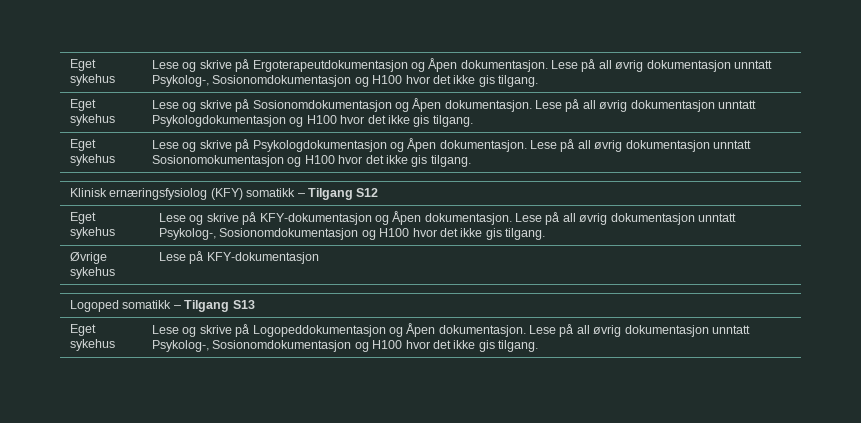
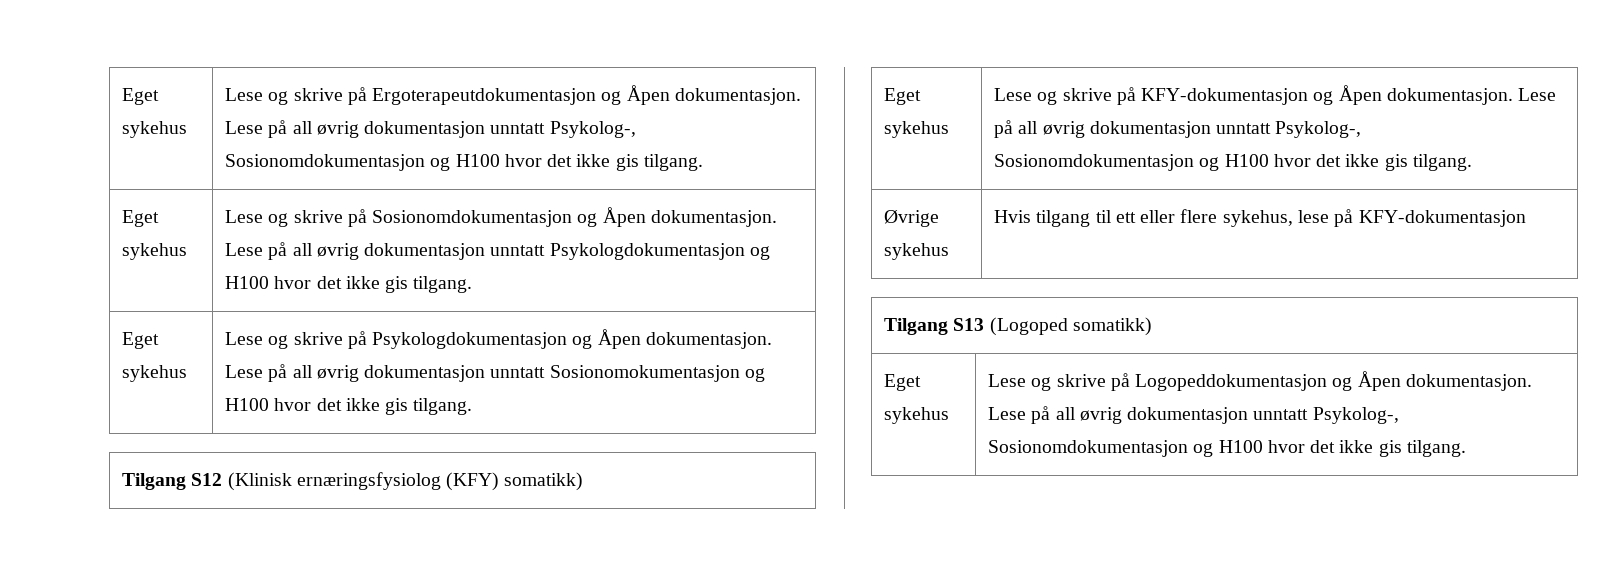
- Klinisk ernæringsfysiolog (KFY) somatikk – Tilgang S12
+ Tilgang S12 (Klinisk ernæringsfysiolog (KFY) somatikk)
- Øvrige sykehus | Lese på KFY-dokumentasjon
+ Øvrige sykehus | Hvis tilgang til ett eller flere sykehus, lese på KFY-dokumentasjon
- Logoped somatikk – Tilgang S13
+ Tilgang S13 (Logoped somatikk)

